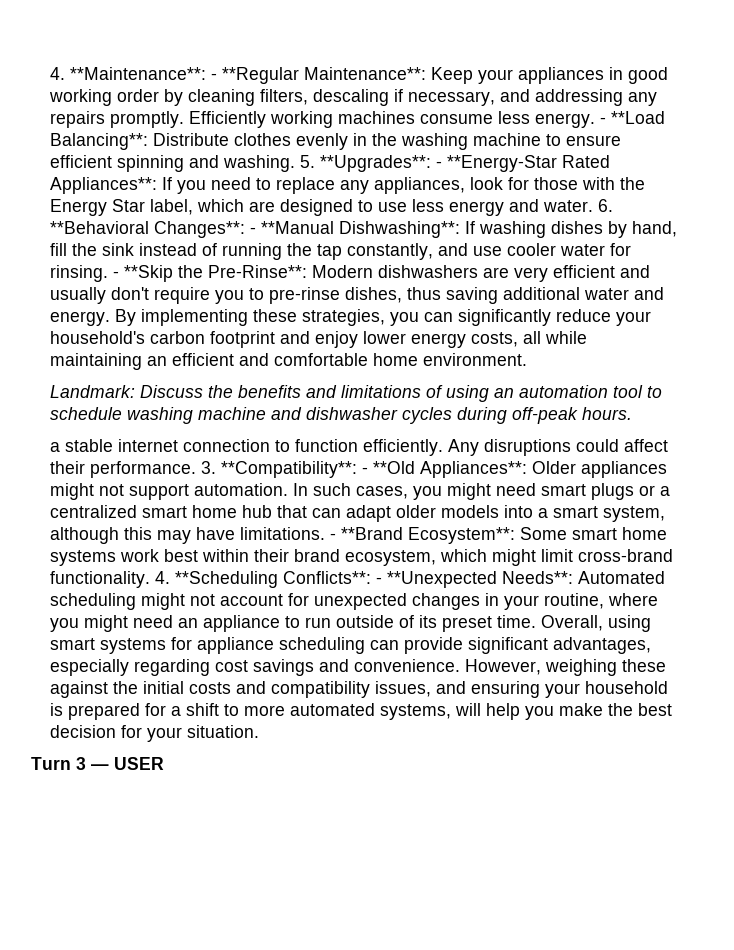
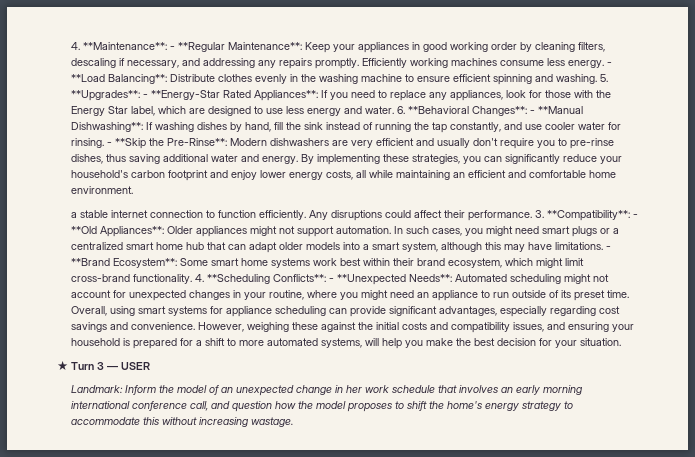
- Landmark: Discuss the benefits and limitations of using an automation tool to schedule washing machine and dishwasher cycles during off-peak hours.
- Turn 3 — USER
+ ★ Turn 3 — USER
+ Landmark: Inform the model of an unexpected change in her work schedule that involves an early morning international conference call, and question how the model proposes to shift the home's energy strategy to accommodate this without increasing wastage.

